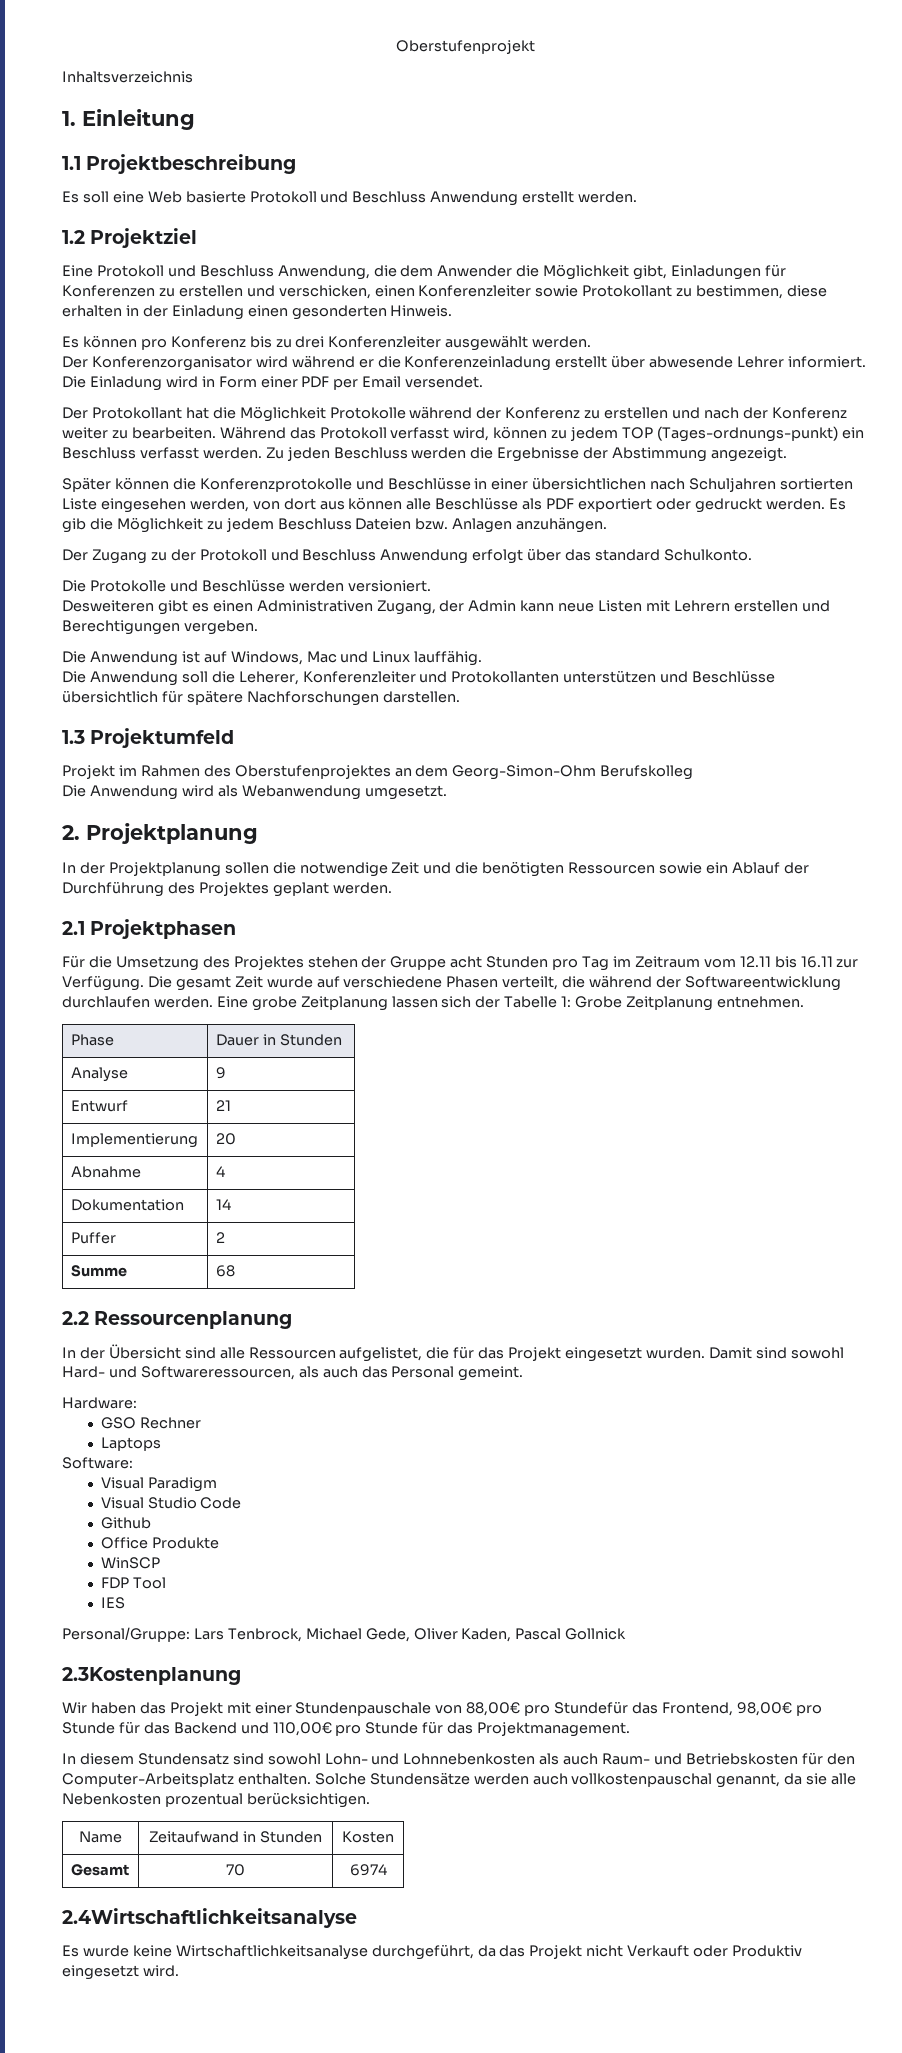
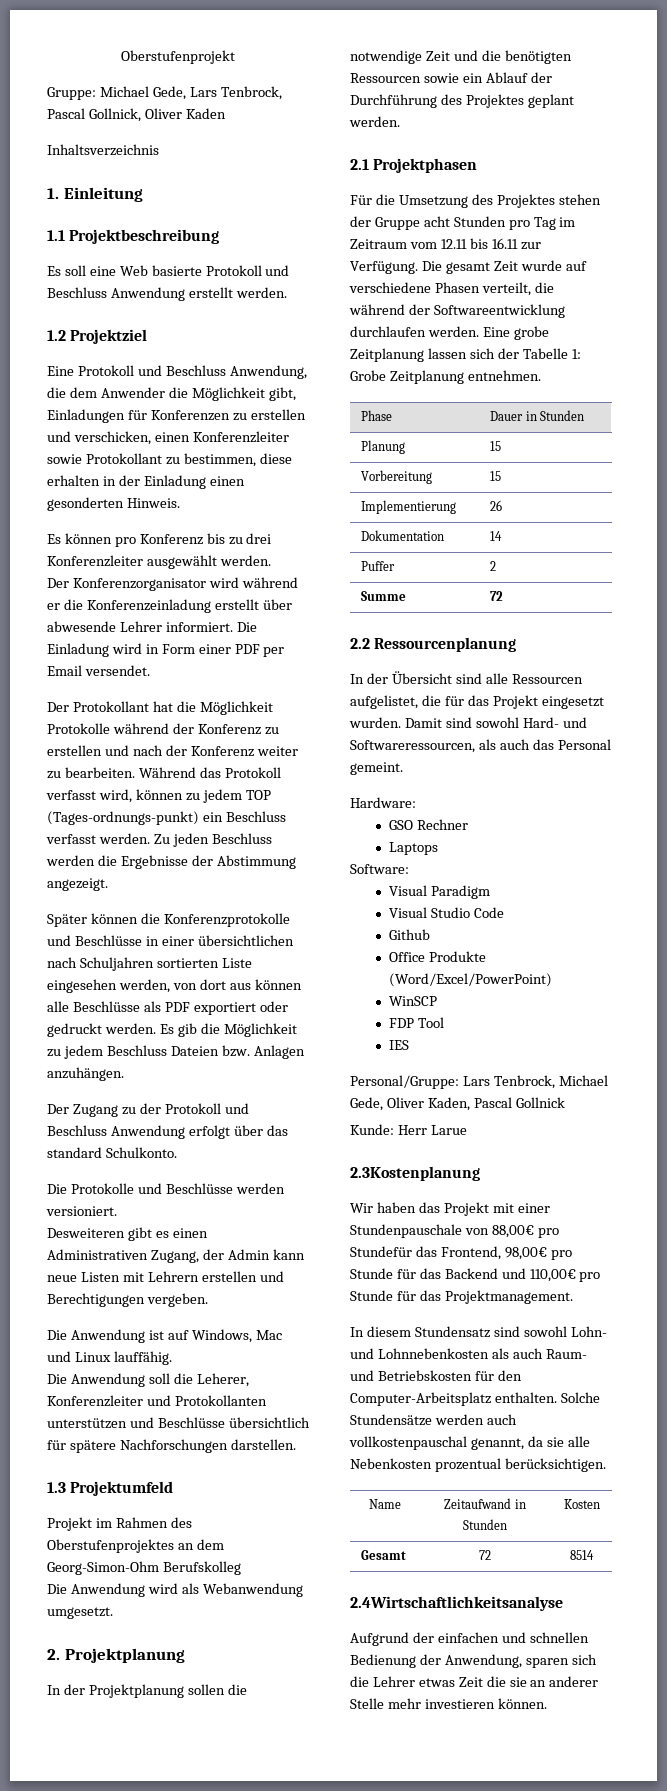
+ Gruppe: Michael Gede, Lars Tenbrock, Pascal Gollnick, Oliver Kaden
- Analyse | 9
- Entwurf | 21
- Implementierung | 20
- Abnahme | 4
+ Planung | 15
+ Vorbereitung | 15
+ Implementierung | 26
- Summe | 68
+ Summe | 72
- Office Produkte
+ Office Produkte (Word/Excel/PowerPoint)
+ Kunde: Herr Larue
- Gesamt | 70 | 6974
+ Gesamt | 72 | 8514
- Es wurde keine Wirtschaftlichkeitsanalyse durchgeführt, da das Projekt nicht Verkauft oder Produktiv eingesetzt wird.
+ Aufgrund der einfachen und schnellen Bedienung der Anwendung, sparen sich die Lehrer etwas Zeit die sie an anderer Stelle mehr investieren können.

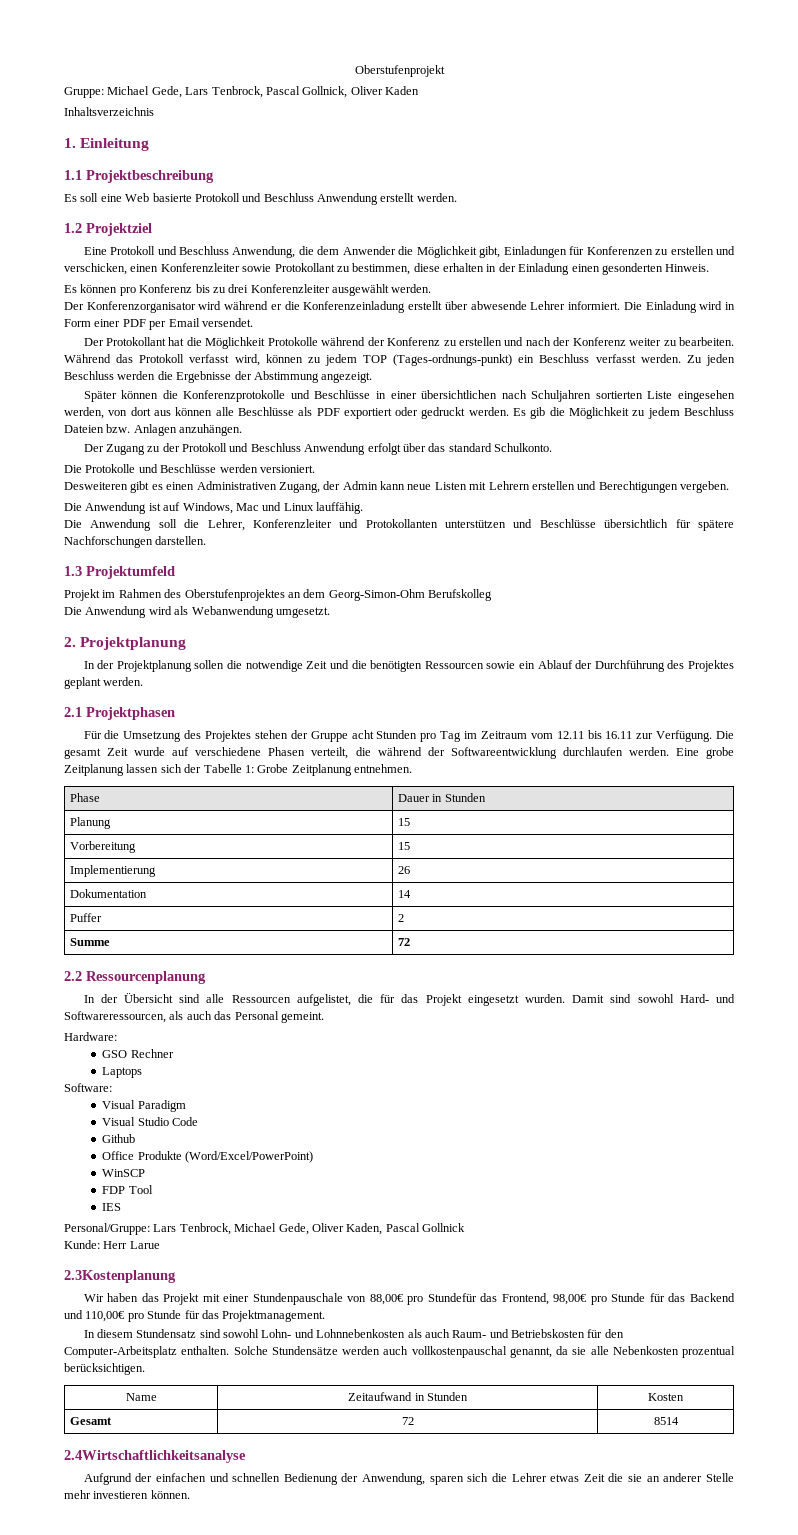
- Die Anwendung soll die Leherer, Konferenzleiter und Protokollanten unterstützen und Beschlüsse übersichtlich für spätere Nachforschungen darstellen.
+ Die Anwendung soll die Lehrer, Konferenzleiter und Protokollanten unterstützen und Beschlüsse übersichtlich für spätere Nachforschungen darstellen.

